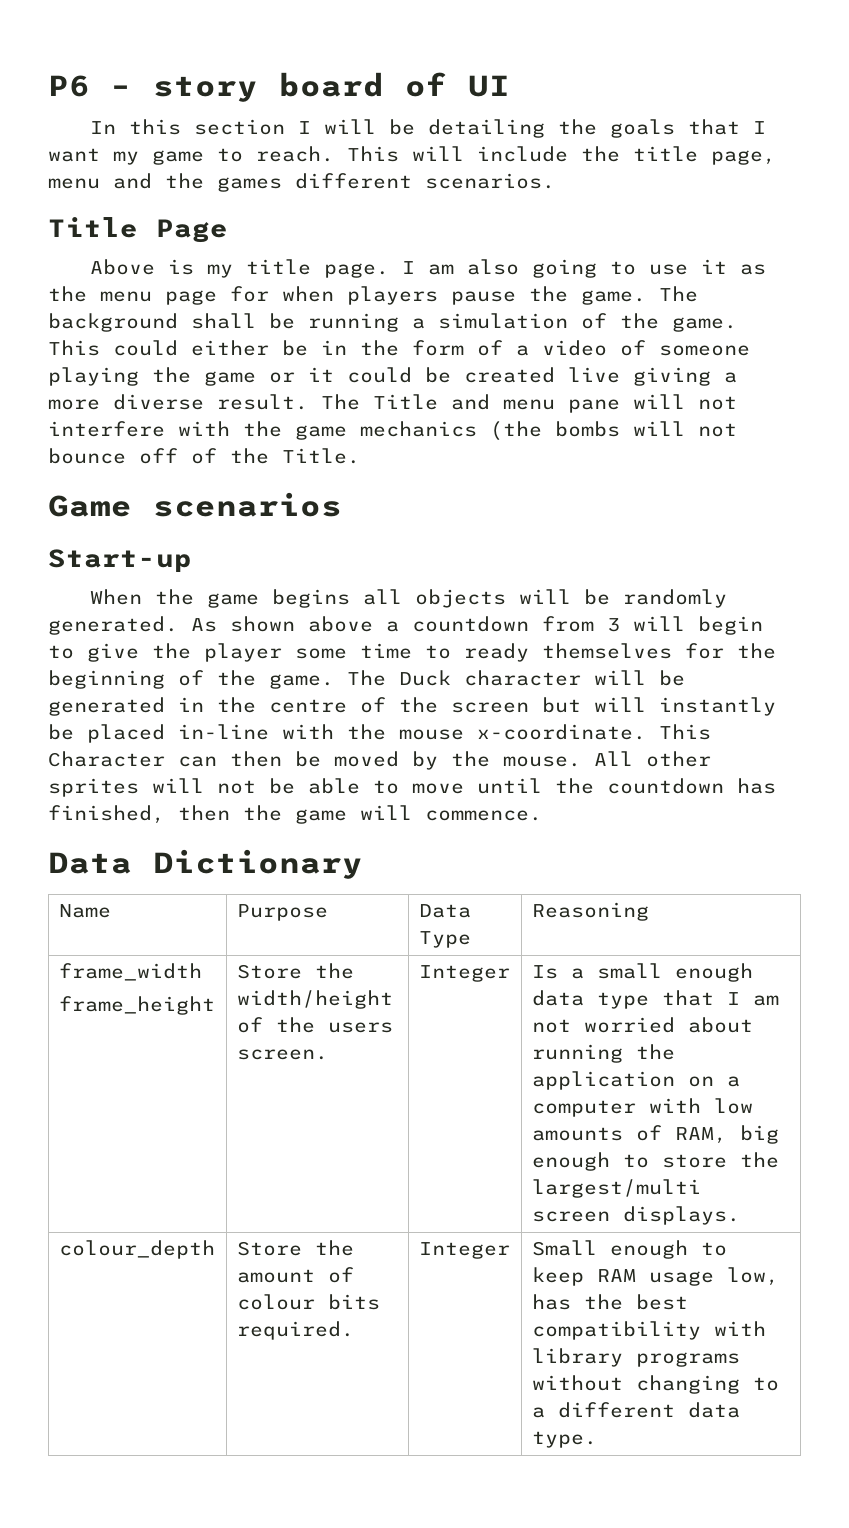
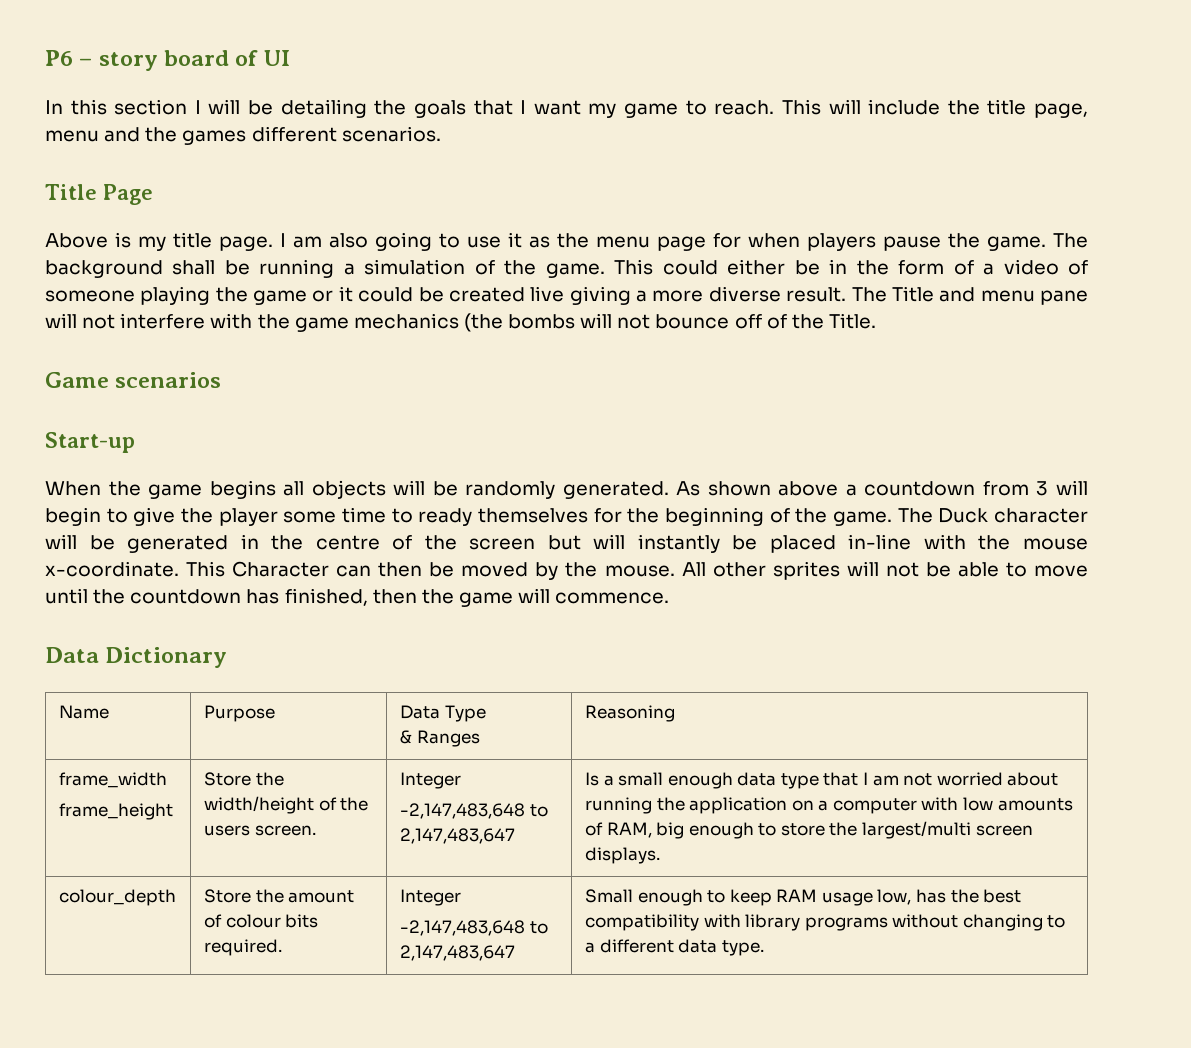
- Name | Purpose | Data Type | Reasoning
+ Name | Purpose | Data Type
+ & Ranges | Reasoning
  Store the width/height of the users screen. | Integer
+ -2,147,483,648 to 2,147,483,647
- colour_depth | Store the amount of colour bits required. | Integer | Small enough to keep RAM usage low, has the best compatibility with library programs without changing to a different data type.
+ colour_depth | Store the amount of colour bits required. | Integer
+ -2,147,483,648 to 2,147,483,647 | Small enough to keep RAM usage low, has the best compatibility with library programs without changing to a different data type.

